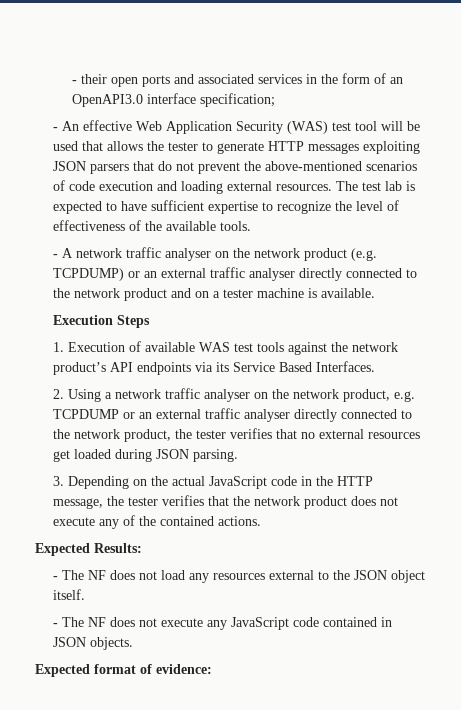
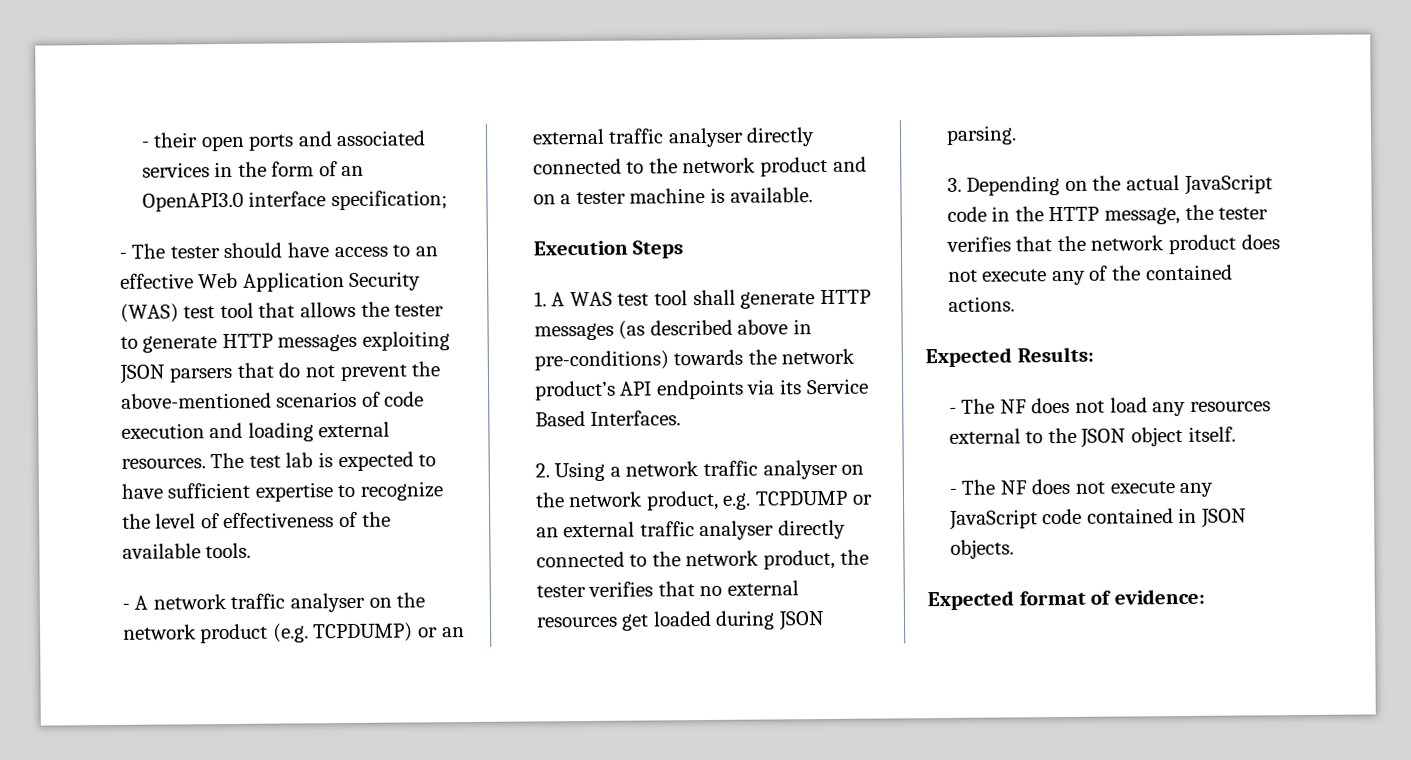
- - An effective Web Application Security (WAS) test tool will be used that allows the tester to generate HTTP messages exploiting JSON parsers that do not prevent the above-mentioned scenarios of code execution and loading external resources.
+ - The tester should have access to an effective Web Application Security (WAS) test tool that allows the tester to generate HTTP messages exploiting JSON parsers that do not prevent the above-mentioned scenarios of code execution and loading external resources.
- 1. Execution of available WAS test tools against the network product’s API endpoints via its Service Based Interfaces.
+ 1. A WAS test tool shall generate HTTP messages (as described above in pre-conditions) towards the network product’s API endpoints via its Service Based Interfaces.

